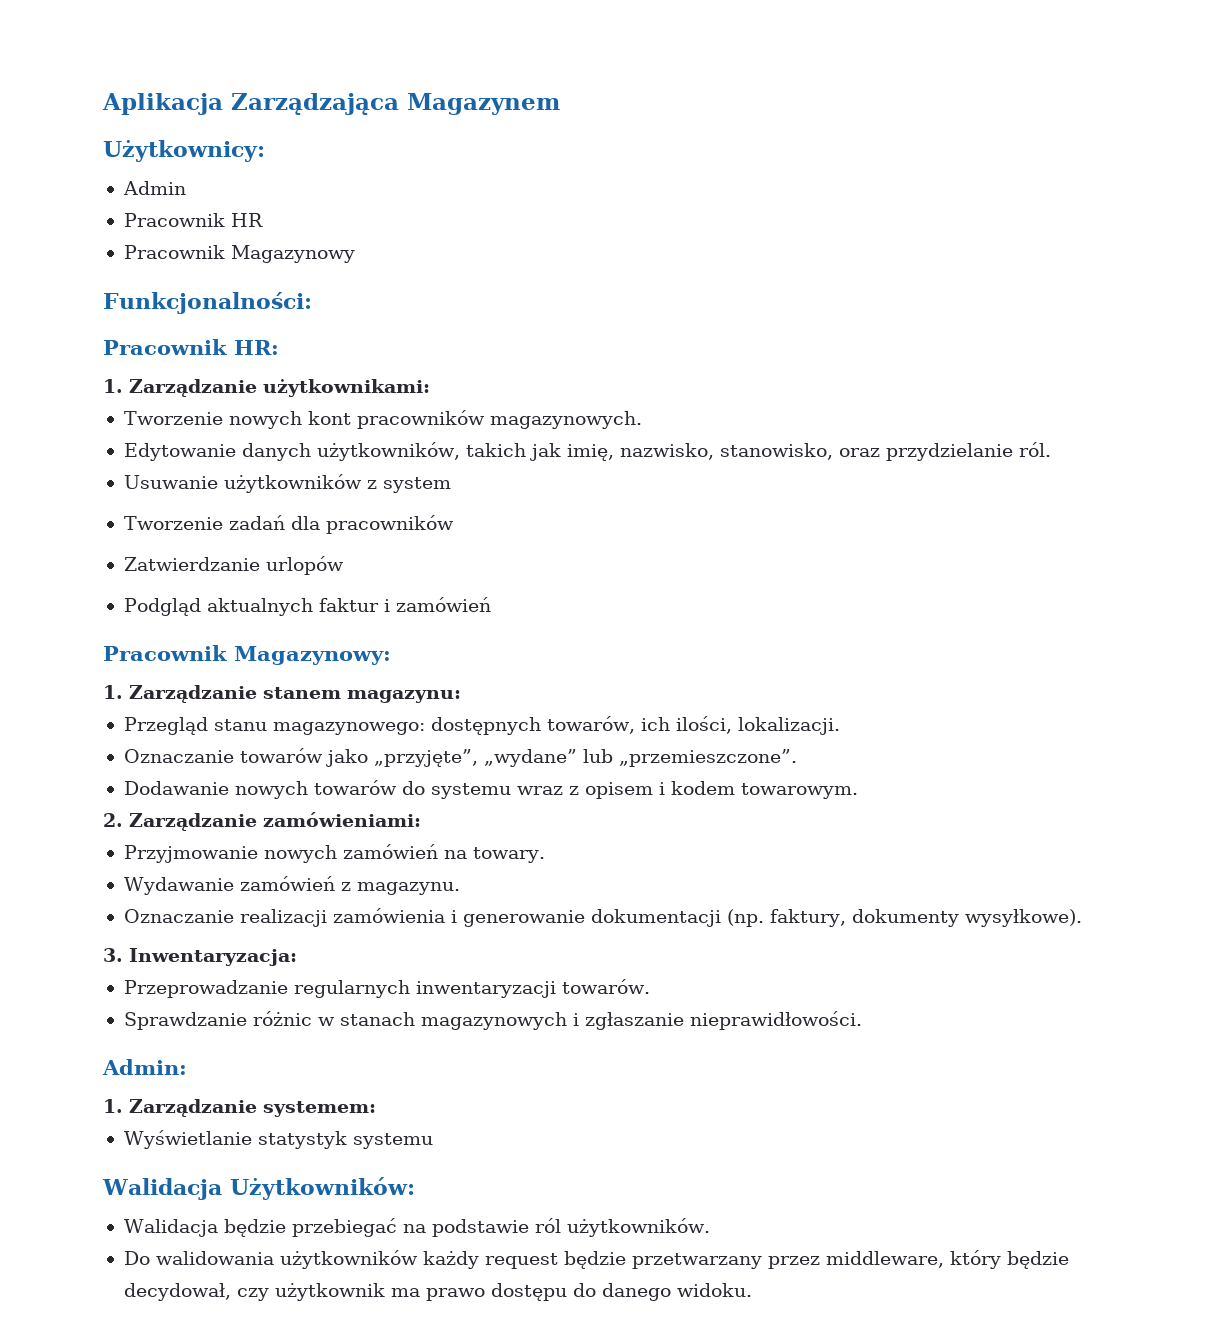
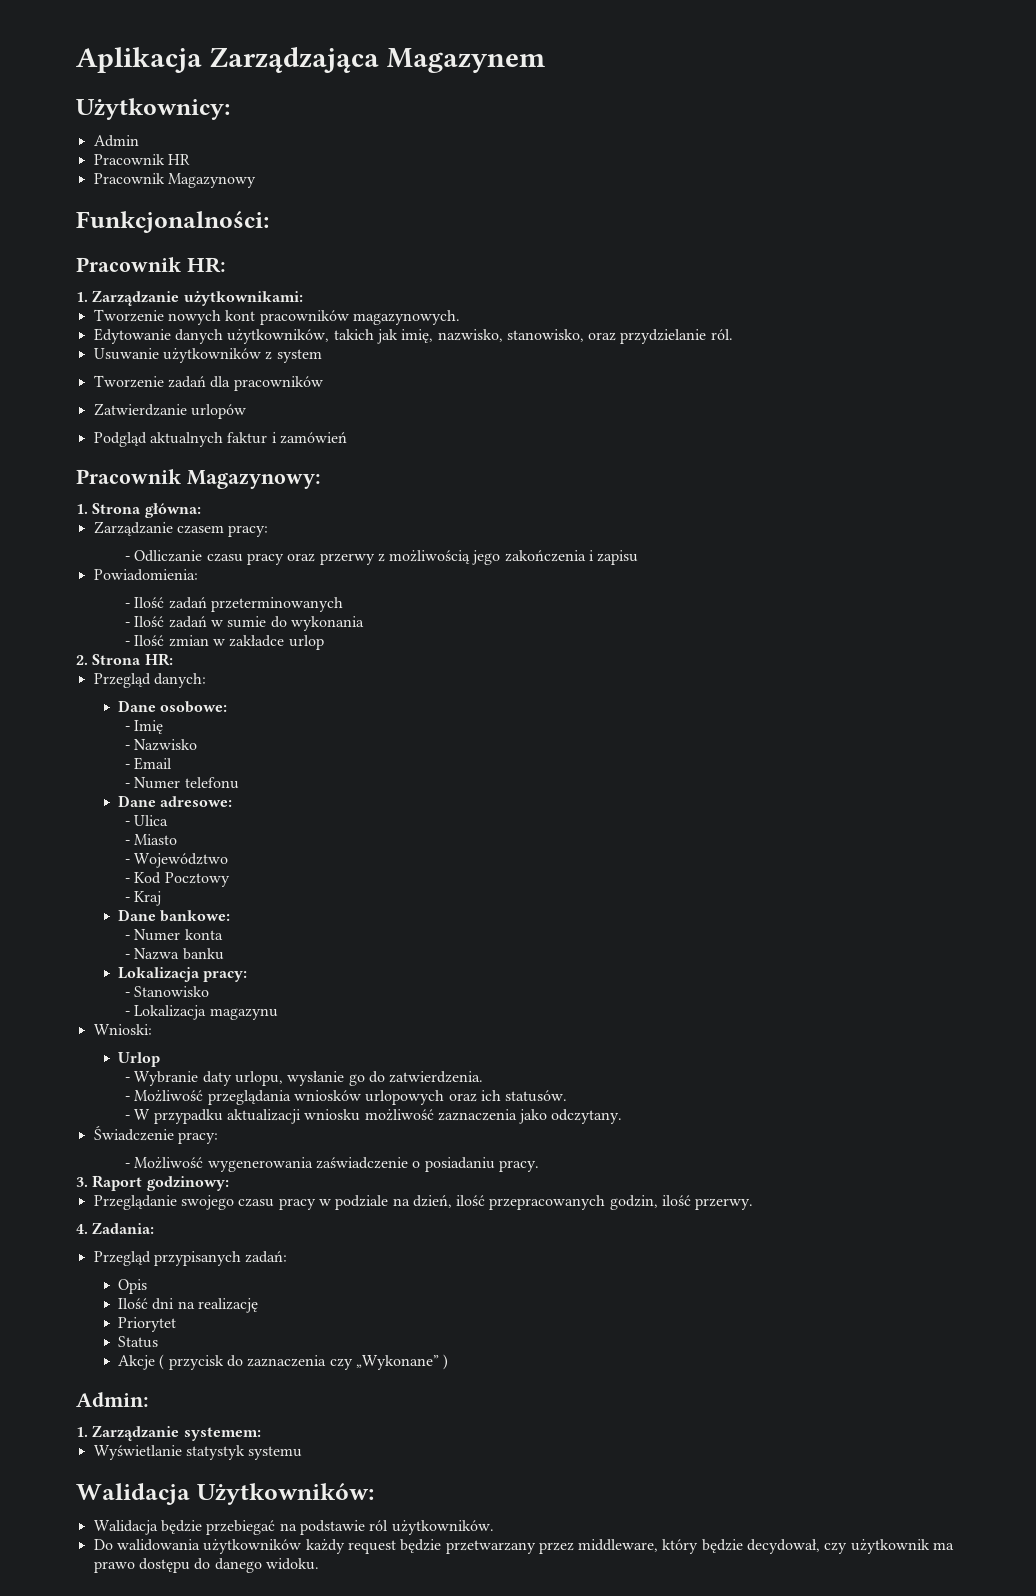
- 1. Zarządzanie stanem magazynu:
- Przegląd stanu magazynowego: dostępnych towarów, ich ilości, lokalizacji.
- Oznaczanie towarów jako „przyjęte”, „wydane” lub „przemieszczone”.
- Dodawanie nowych towarów do systemu wraz z opisem i kodem towarowym.
- 2. Zarządzanie zamówieniami:
- Przyjmowanie nowych zamówień na towary.
- Wydawanie zamówień z magazynu.
- Oznaczanie realizacji zamówienia i generowanie dokumentacji (np. faktury, dokumenty wysyłkowe).
- 3. Inwentaryzacja:
- Przeprowadzanie regularnych inwentaryzacji towarów.
- Sprawdzanie różnic w stanach magazynowych i zgłaszanie nieprawidłowości.
+ 1. Strona główna:
+ Zarządzanie czasem pracy:
+ - Odliczanie czasu pracy oraz przerwy z możliwością jego zakończenia i zapisu
+ Powiadomienia:
+ - Ilość zadań przeterminowanych
+ - Ilość zadań w sumie do wykonania
+ - Ilość zmian w zakładce urlop
+ 2. Strona HR:
+ Przegląd danych:
+ Dane osobowe:
+ - Imię
+ - Nazwisko
+ - Email
+ - Numer telefonu
+ Dane adresowe:
+ - Ulica
+ - Miasto
+ - Województwo
+ - Kod Pocztowy
+ - Kraj
+ Dane bankowe:
+ - Numer konta
+ - Nazwa banku
+ Lokalizacja pracy:
+ - Stanowisko
+ - Lokalizacja magazynu
+ Wnioski:
+ Urlop
+ - Wybranie daty urlopu, wysłanie go do zatwierdzenia.
+ - Możliwość przeglądania wniosków urlopowych oraz ich statusów.
+ - W przypadku aktualizacji wniosku możliwość zaznaczenia jako odczytany.
+ Świadczenie pracy:
+ - Możliwość wygenerowania zaświadczenie o posiadaniu pracy.
+ 3. Raport godzinowy:
+ Przeglądanie swojego czasu pracy w podziale na dzień, ilość przepracowanych godzin, ilość przerwy.
+ 4. Zadania:
+ Przegląd przypisanych zadań:
+ Opis
+ Ilość dni na realizację
+ Priorytet
+ Status
+ Akcje ( przycisk do zaznaczenia czy „Wykonane” )

